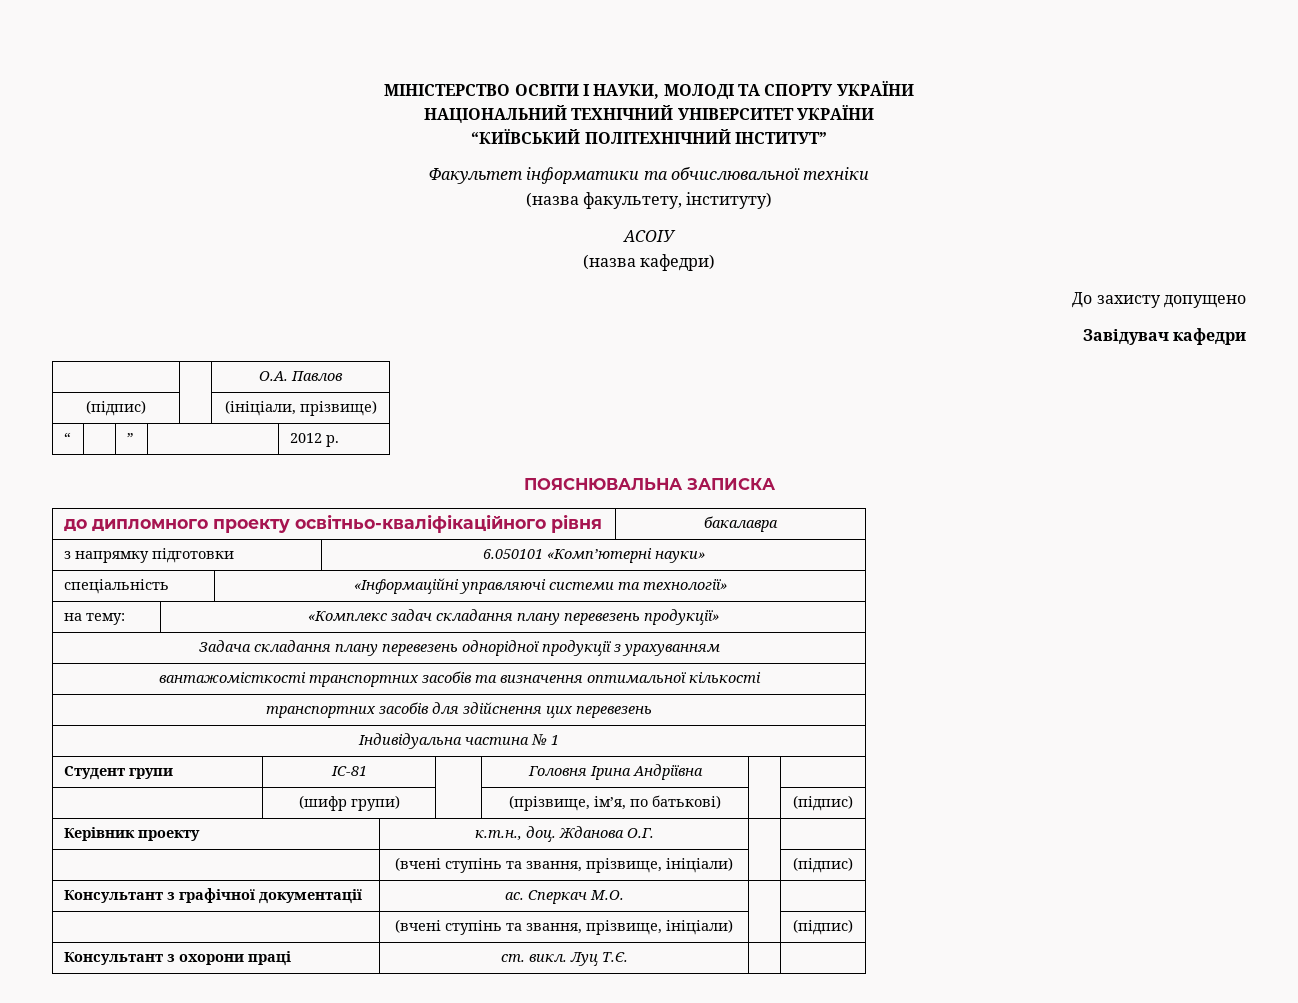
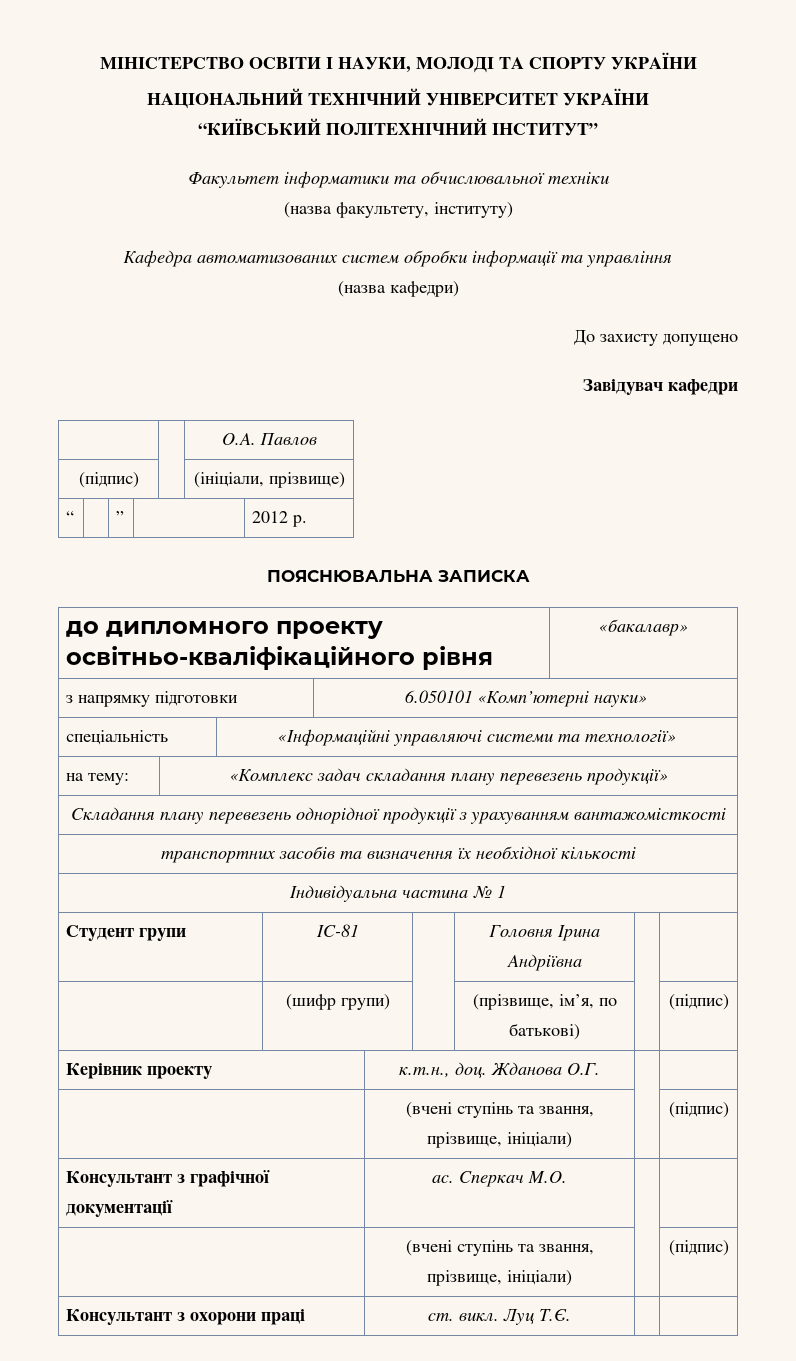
- АСОІУ
+ Кафедра автоматизованих систем обробки інформації та управління
- до дипломного проекту освітньо-кваліфікаційного рівня | бакалавра
+ до дипломного проекту освітньо-кваліфікаційного рівня | «бакалавр»
- Задача складання плану перевезень однорідної продукції з урахуванням
- вантажомісткості транспортних засобів та визначення оптимальної кількості
+ Складання плану перевезень однорідної продукції з урахуванням вантажомісткості
+ транспортних засобів та визначення їх необхідної кількості
- транспортних засобів для здійснення цих перевезень

